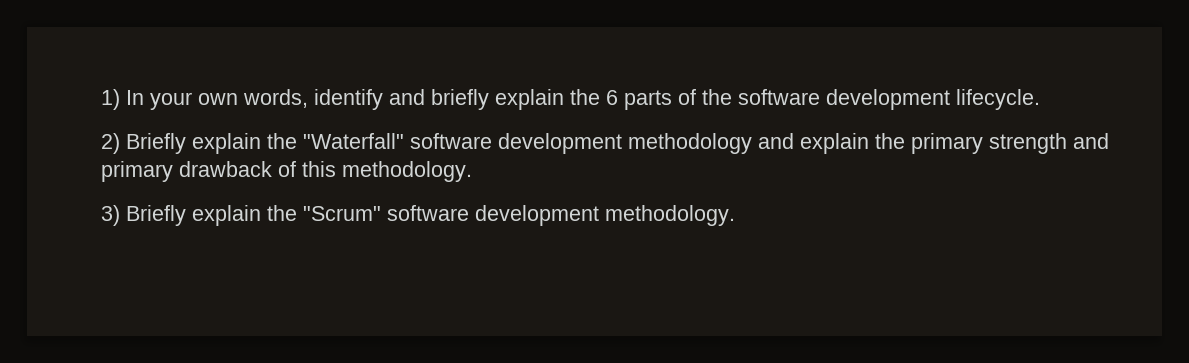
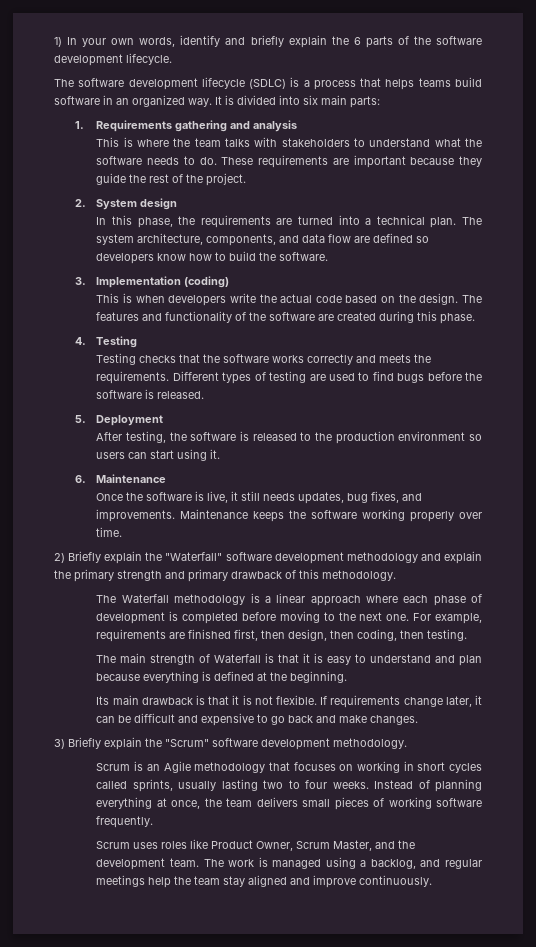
+ The software development lifecycle (SDLC) is a process that helps teams build software in an organized way. It is divided into six main parts:
+ 1. Requirements gathering and analysis
+ This is where the team talks with stakeholders to understand what the software needs to do. These requirements are important because they guide the rest of the project.
+ 2. System design
+ In this phase, the requirements are turned into a technical plan. The system architecture, components, and data flow are defined so developers know how to build the software.
+ 3. Implementation (coding)
+ This is when developers write the actual code based on the design. The features and functionality of the software are created during this phase.
+ 4. Testing
+ Testing checks that the software works correctly and meets the requirements. Different types of testing are used to find bugs before the software is released.
+ 5. Deployment
+ After testing, the software is released to the production environment so users can start using it.
+ 6. Maintenance
+ Once the software is live, it still needs updates, bug fixes, and improvements. Maintenance keeps the software working properly over time.
+ The Waterfall methodology is a linear approach where each phase of development is completed before moving to the next one. For example, requirements are finished first, then design, then coding, then testing.
+ The main strength of Waterfall is that it is easy to understand and plan because everything is defined at the beginning.
+ Its main drawback is that it is not flexible. If requirements change later, it can be difficult and expensive to go back and make changes.
+ Scrum is an Agile methodology that focuses on working in short cycles called sprints, usually lasting two to four weeks. Instead of planning everything at once, the team delivers small pieces of working software frequently.
+ Scrum uses roles like Product Owner, Scrum Master, and the development team. The work is managed using a backlog, and regular meetings help the team stay aligned and improve continuously.

